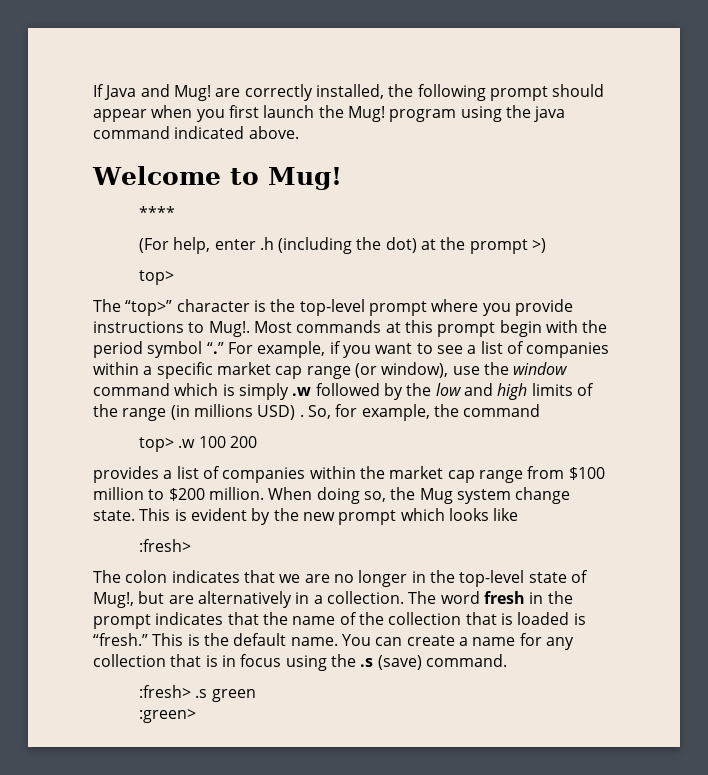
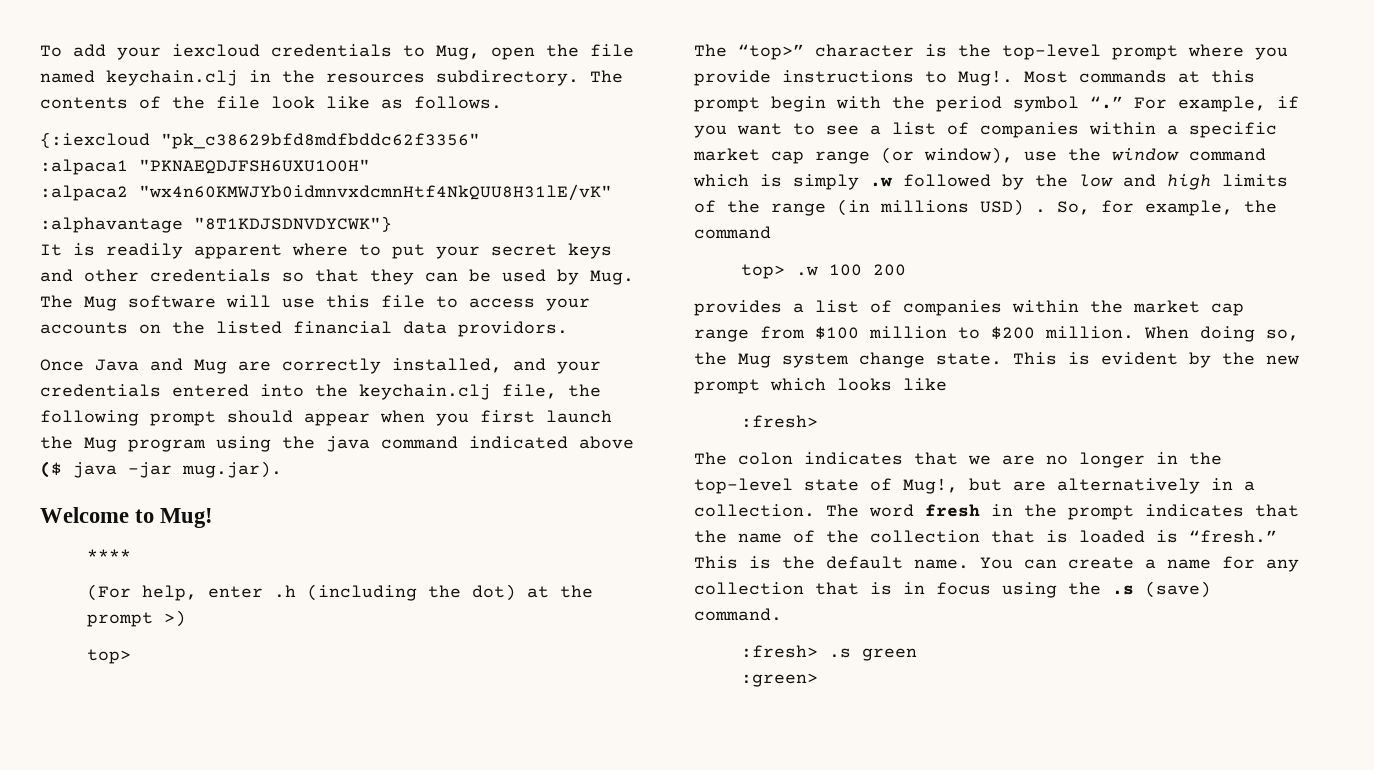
- If Java and Mug! are correctly installed, the following prompt should appear when you first launch the Mug! program using the java command indicated above.
+ To add your iexcloud credentials to Mug, open the file named keychain.clj in the resources subdirectory. The contents of the file look like as follows.
+ {:iexcloud "pk_c38629bfd8mdfbddc62f3356"
+ :alpaca1 "PKNAEQDJFSH6UXU1O0H"
+ :alpaca2 "wx4n60KMWJYb0idmnvxdcmnHtf4NkQUU8H31lE/vK"
+ :alphavantage "8T1KDJSDNVDYCWK"}
+ It is readily apparent where to put your secret keys and other credentials so that they can be used by Mug. The Mug software will use this file to access your accounts on the listed financial data providors.
+ Once Java and Mug are correctly installed, and your credentials entered into the keychain.clj file, the following prompt should appear when you first launch the Mug program using the java command indicated above ($ java -jar mug.jar).

